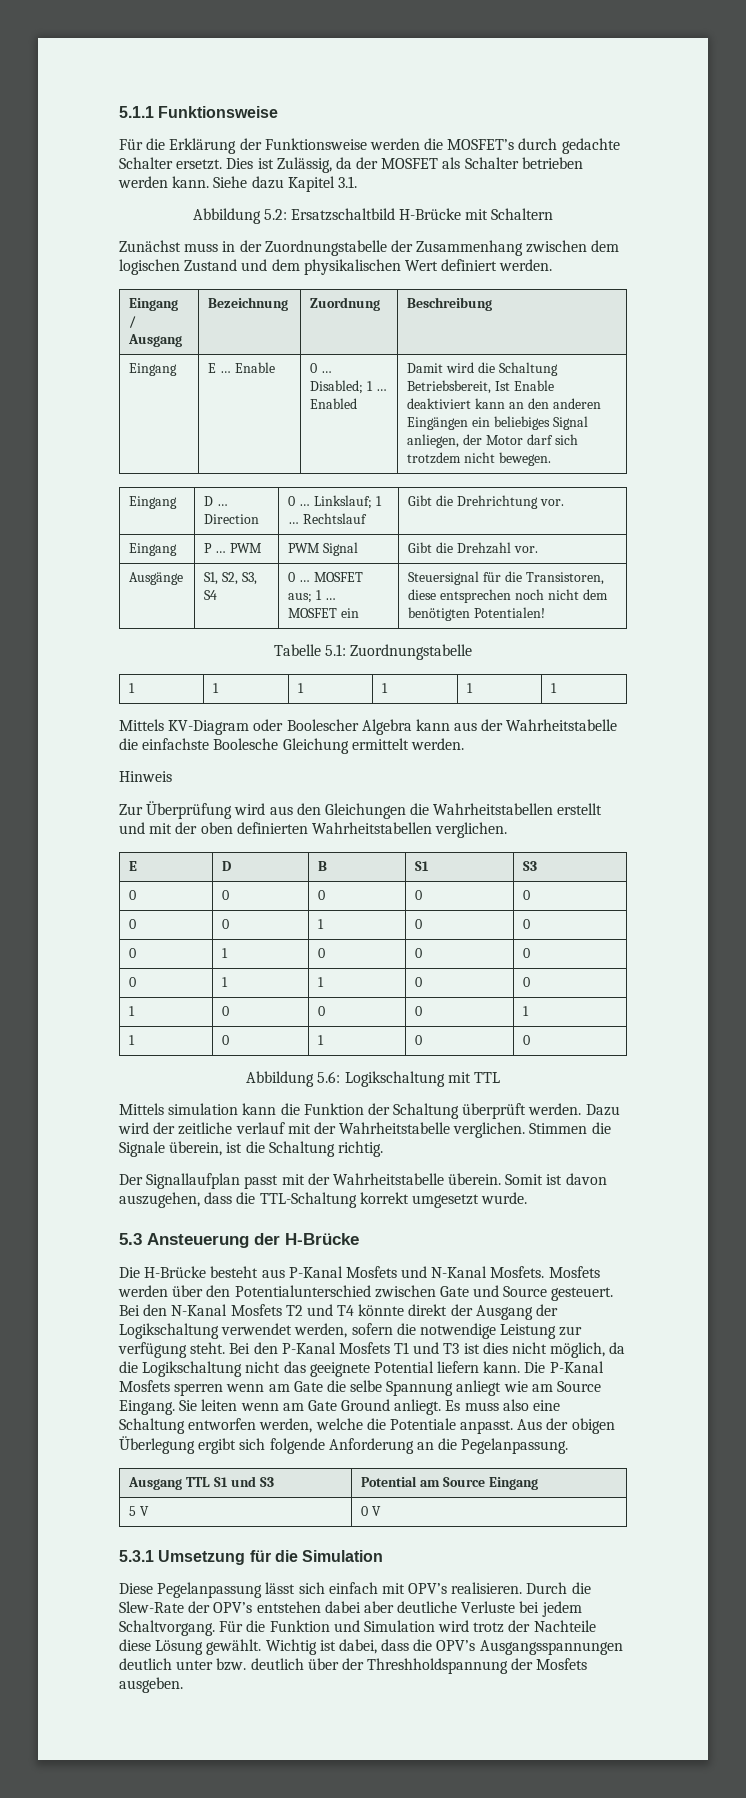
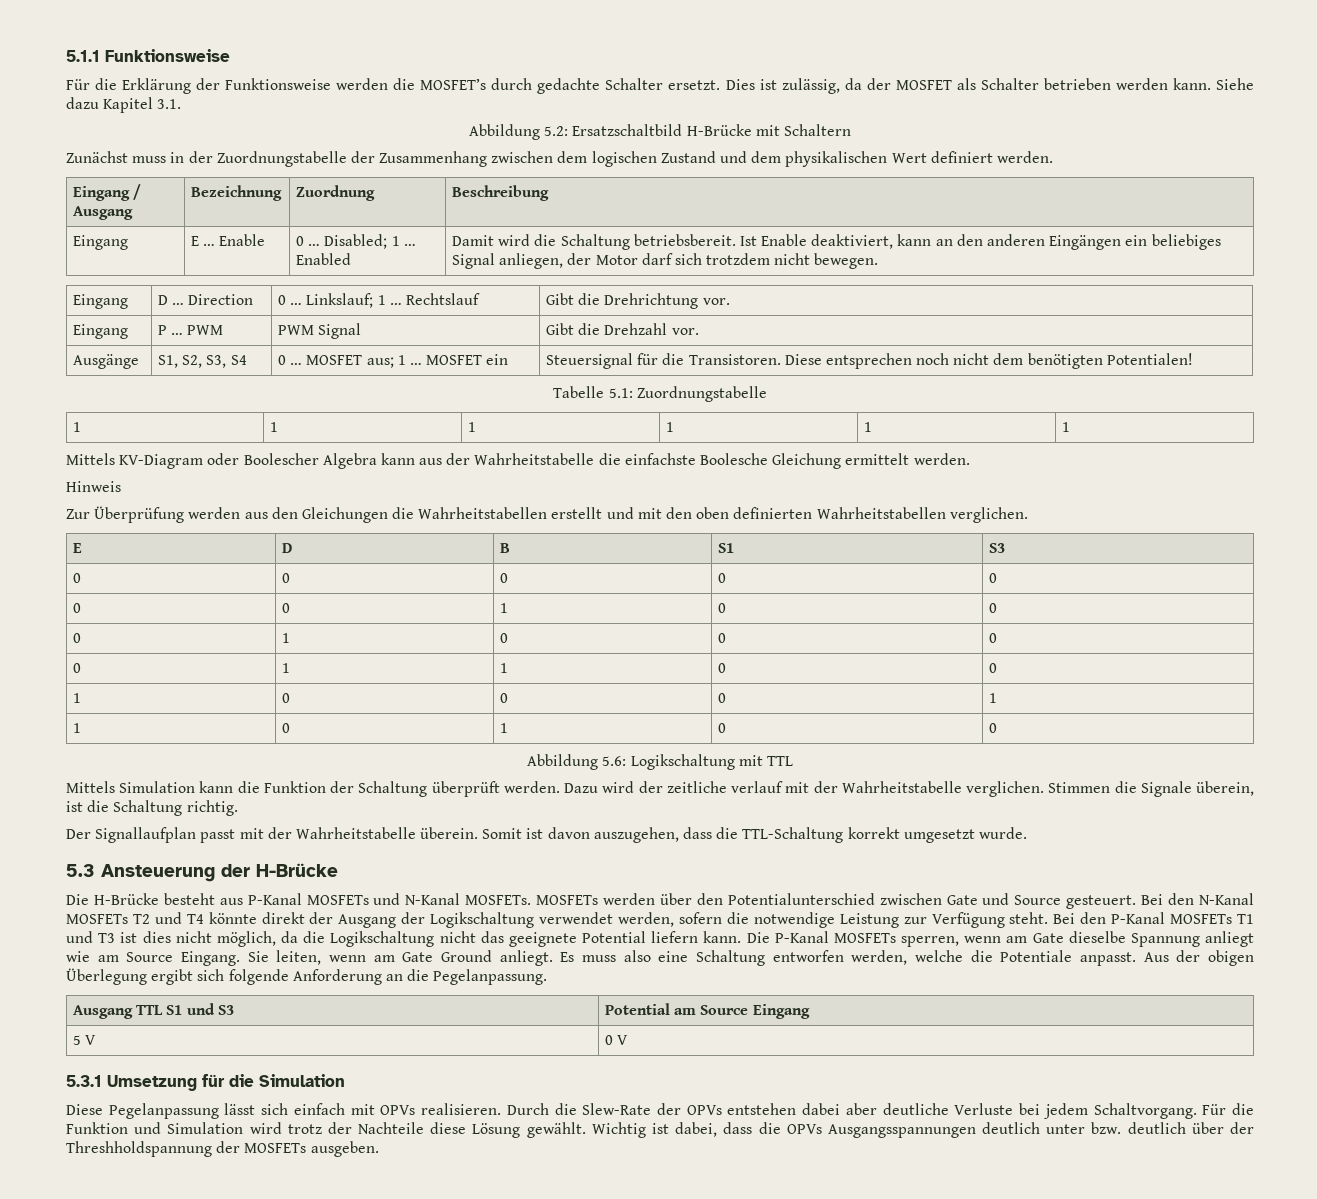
- Dies ist Zulässig, da der MOSFET als Schalter betrieben werden kann.
+ Dies ist zulässig, da der MOSFET als Schalter betrieben werden kann.
- Eingang | E … Enable | 0 … Disabled; 1 … Enabled | Damit wird die Schaltung Betriebsbereit, Ist Enable deaktiviert kann an den anderen Eingängen ein beliebiges Signal anliegen, der Motor darf sich trotzdem nicht bewegen.
+ Eingang | E … Enable | 0 … Disabled; 1 … Enabled | Damit wird die Schaltung betriebsbereit. Ist Enable deaktiviert, kann an den anderen Eingängen ein beliebiges Signal anliegen, der Motor darf sich trotzdem nicht bewegen.
- Ausgänge | S1, S2, S3, S4 | 0 … MOSFET aus; 1 … MOSFET ein | Steuersignal für die Transistoren, diese entsprechen noch nicht dem benötigten Potentialen!
+ Ausgänge | S1, S2, S3, S4 | 0 … MOSFET aus; 1 … MOSFET ein | Steuersignal für die Transistoren. Diese entsprechen noch nicht dem benötigten Potentialen!
- Zur Überprüfung wird aus den Gleichungen die Wahrheitstabellen erstellt und mit der oben definierten Wahrheitstabellen verglichen.
+ Zur Überprüfung werden aus den Gleichungen die Wahrheitstabellen erstellt und mit den oben definierten Wahrheitstabellen verglichen.
- Mittels simulation kann die Funktion der Schaltung überprüft werden.
+ Mittels Simulation kann die Funktion der Schaltung überprüft werden.
- Die H-Brücke besteht aus P-Kanal Mosfets und N-Kanal Mosfets. Mosfets werden über den Potentialunterschied zwischen Gate und Source gesteuert.
+ Die H-Brücke besteht aus P-Kanal MOSFETs und N-Kanal MOSFETs. MOSFETs werden über den Potentialunterschied zwischen Gate und Source gesteuert.
- Bei den N-Kanal Mosfets T2 und T4 könnte direkt der Ausgang der Logikschaltung verwendet werden, sofern die notwendige Leistung zur verfügung steht.
+ Bei den N-Kanal MOSFETs T2 und T4 könnte direkt der Ausgang der Logikschaltung verwendet werden, sofern die notwendige Leistung zur Verfügung steht.
- Bei den P-Kanal Mosfets T1 und T3 ist dies nicht möglich, da die Logikschaltung nicht das geeignete Potential liefern kann.
+ Bei den P-Kanal MOSFETs T1 und T3 ist dies nicht möglich, da die Logikschaltung nicht das geeignete Potential liefern kann.
- Die P-Kanal Mosfets sperren wenn am Gate die selbe Spannung anliegt wie am Source Eingang.
+ Die P-Kanal MOSFETs sperren, wenn am Gate dieselbe Spannung anliegt wie am Source Eingang.
- Sie leiten wenn am Gate Ground anliegt.
+ Sie leiten, wenn am Gate Ground anliegt.
- Diese Pegelanpassung lässt sich einfach mit OPV’s realisieren.
+ Diese Pegelanpassung lässt sich einfach mit OPVs realisieren.
- Durch die Slew-Rate der OPV’s entstehen dabei aber deutliche Verluste bei jedem Schaltvorgang.
+ Durch die Slew-Rate der OPVs entstehen dabei aber deutliche Verluste bei jedem Schaltvorgang.
- Wichtig ist dabei, dass die OPV’s Ausgangsspannungen deutlich unter bzw. deutlich über der Threshholdspannung der Mosfets ausgeben.
+ Wichtig ist dabei, dass die OPVs Ausgangsspannungen deutlich unter bzw. deutlich über der Threshholdspannung der MOSFETs ausgeben.

